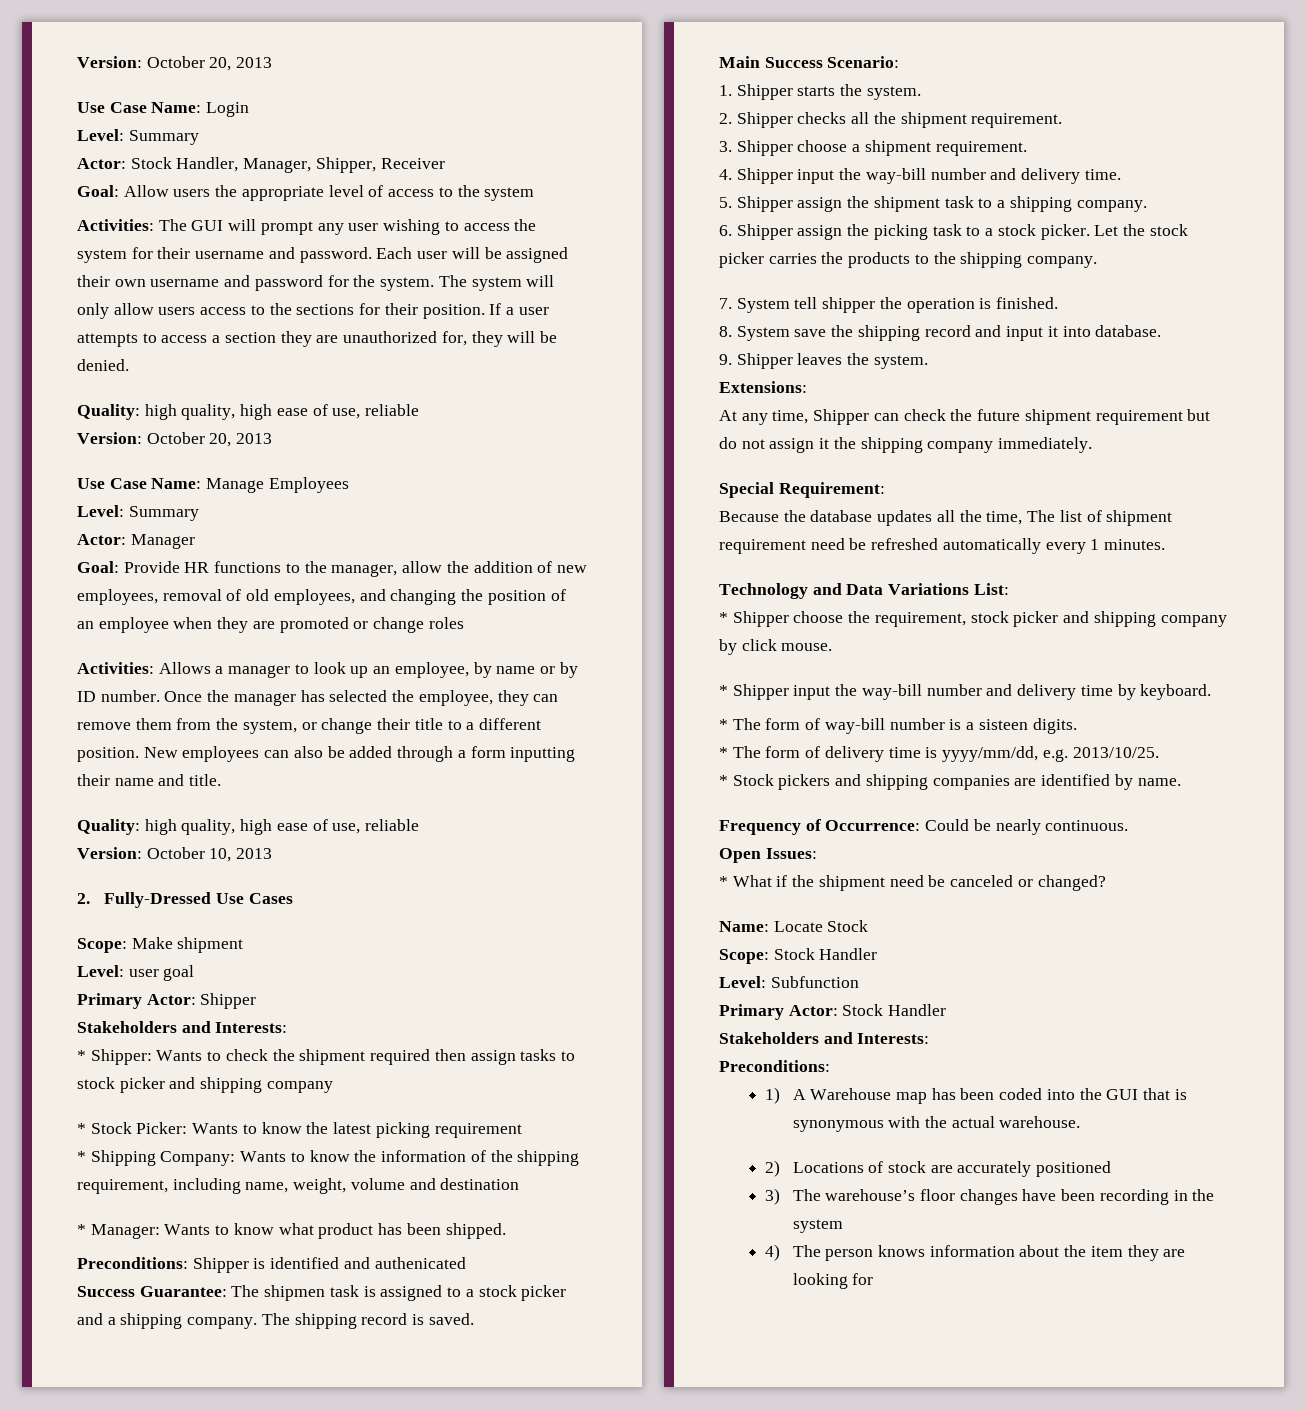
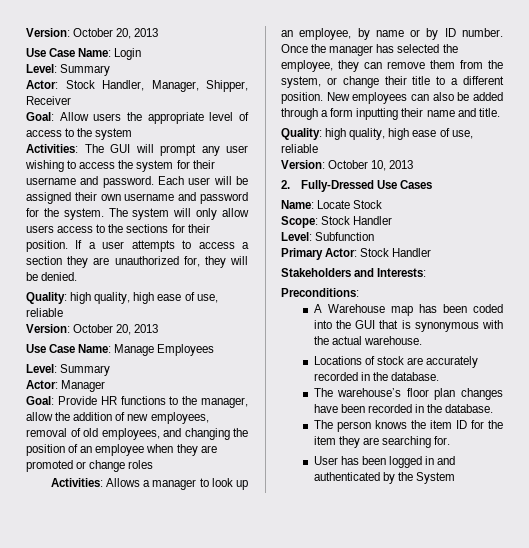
- Scope: Make shipment
- Level: user goal
- Primary Actor: Shipper
- Stakeholders and Interests:
- * Shipper: Wants to check the shipment required then assign tasks to stock picker and shipping company
- * Stock Picker: Wants to know the latest picking requirement
- * Shipping Company: Wants to know the information of the shipping requirement, including name, weight, volume and destination
- * Manager: Wants to know what product has been shipped.
- Preconditions: Shipper is identified and authenicated
- Success Guarantee: The shipmen task is assigned to a stock picker and a shipping company. The shipping record is saved.
- Main Success Scenario:
- 1. Shipper starts the system.
- 2. Shipper checks all the shipment requirement.
- 3. Shipper choose a shipment requirement.
- 4. Shipper input the way-bill number and delivery time.
- 5. Shipper assign the shipment task to a shipping company.
- 6. Shipper assign the picking task to a stock picker. Let the stock picker carries the products to the shipping company.
- 7. System tell shipper the operation is finished.
- 8. System save the shipping record and input it into database.
- 9. Shipper leaves the system.
- Extensions:
- At any time, Shipper can check the future shipment requirement but do not assign it the shipping company immediately.
- Special Requirement:
- Because the database updates all the time, The list of shipment requirement need be refreshed automatically every 1 minutes.
- Technology and Data Variations List:
- * Shipper choose the requirement, stock picker and shipping company by click mouse.
- * Shipper input the way-bill number and delivery time by keyboard.
- * The form of way-bill number is a sisteen digits.
- * The form of delivery time is yyyy/mm/dd, e.g. 2013/10/25.
- * Stock pickers and shipping companies are identified by name.
- Frequency of Occurrence: Could be nearly continuous.
- Open Issues:
- * What if the shipment need be canceled or changed?
- 1) A Warehouse map has been coded into the GUI that is synonymous with the actual warehouse.
+ A Warehouse map has been coded into the GUI that is synonymous with the actual warehouse.
- 2) Locations of stock are accurately positioned
- 3) The warehouse’s floor changes have been recording in the system
- 4) The person knows information about the item they are looking for
+ Locations of stock are accurately recorded in the database.
+ The warehouse’s floor plan changes have been recorded in the database.
+ The person knows the item ID for the item they are searching for.
+ User has been logged in and authenticated by the System

